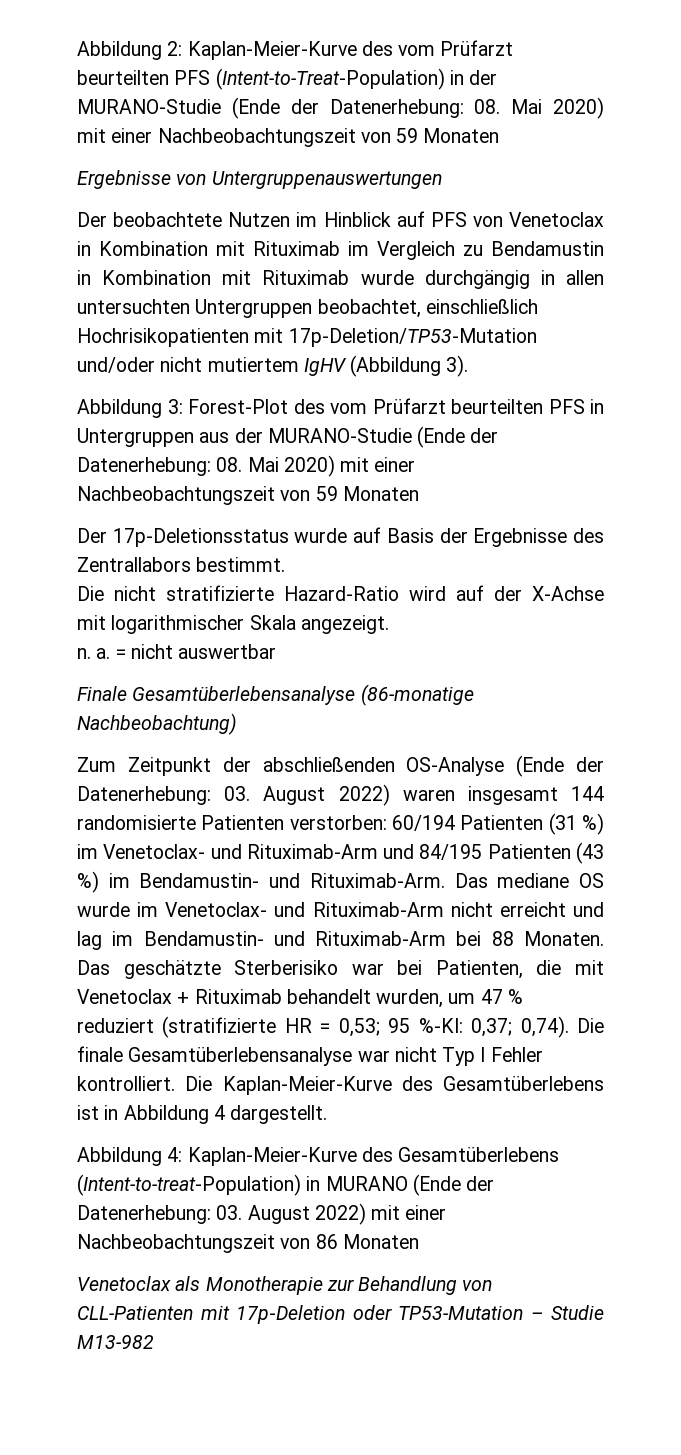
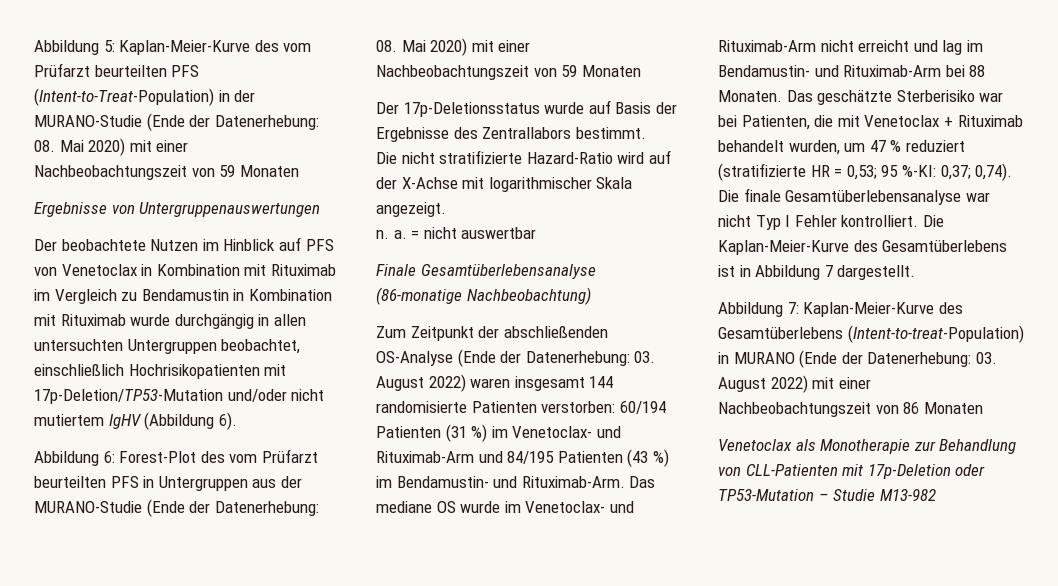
- Abbildung 2: Kaplan-Meier-Kurve des vom Prüfarzt beurteilten PFS (Intent-to-Treat-Population) in der MURANO-Studie (Ende der Datenerhebung: 08. Mai 2020) mit einer Nachbeobachtungszeit von 59 Monaten
+ Abbildung 5: Kaplan-Meier-Kurve des vom Prüfarzt beurteilten PFS (Intent-to-Treat-Population) in der MURANO-Studie (Ende der Datenerhebung: 08. Mai 2020) mit einer Nachbeobachtungszeit von 59 Monaten
- Der beobachtete Nutzen im Hinblick auf PFS von Venetoclax in Kombination mit Rituximab im Vergleich zu Bendamustin in Kombination mit Rituximab wurde durchgängig in allen untersuchten Untergruppen beobachtet, einschließlich Hochrisikopatienten mit 17p-Deletion/TP53-Mutation und/oder nicht mutiertem IgHV (Abbildung 3).
- Abbildung 3: Forest-Plot des vom Prüfarzt beurteilten PFS in Untergruppen aus der MURANO-Studie (Ende der Datenerhebung: 08. Mai 2020) mit einer Nachbeobachtungszeit von 59 Monaten
+ Der beobachtete Nutzen im Hinblick auf PFS von Venetoclax in Kombination mit Rituximab im Vergleich zu Bendamustin in Kombination mit Rituximab wurde durchgängig in allen untersuchten Untergruppen beobachtet, einschließlich Hochrisikopatienten mit 17p-Deletion/TP53-Mutation und/oder nicht mutiertem IgHV (Abbildung 6).
+ Abbildung 6: Forest-Plot des vom Prüfarzt beurteilten PFS in Untergruppen aus der MURANO-Studie (Ende der Datenerhebung: 08. Mai 2020) mit einer Nachbeobachtungszeit von 59 Monaten
- Die Kaplan-Meier-Kurve des Gesamtüberlebens ist in Abbildung 4 dargestellt.
+ Die Kaplan-Meier-Kurve des Gesamtüberlebens ist in Abbildung 7 dargestellt.
- Abbildung 4: Kaplan-Meier-Kurve des Gesamtüberlebens (Intent-to-treat-Population) in MURANO (Ende der Datenerhebung: 03. August 2022) mit einer Nachbeobachtungszeit von 86 Monaten
+ Abbildung 7: Kaplan-Meier-Kurve des Gesamtüberlebens (Intent-to-treat-Population) in MURANO (Ende der Datenerhebung: 03. August 2022) mit einer Nachbeobachtungszeit von 86 Monaten

